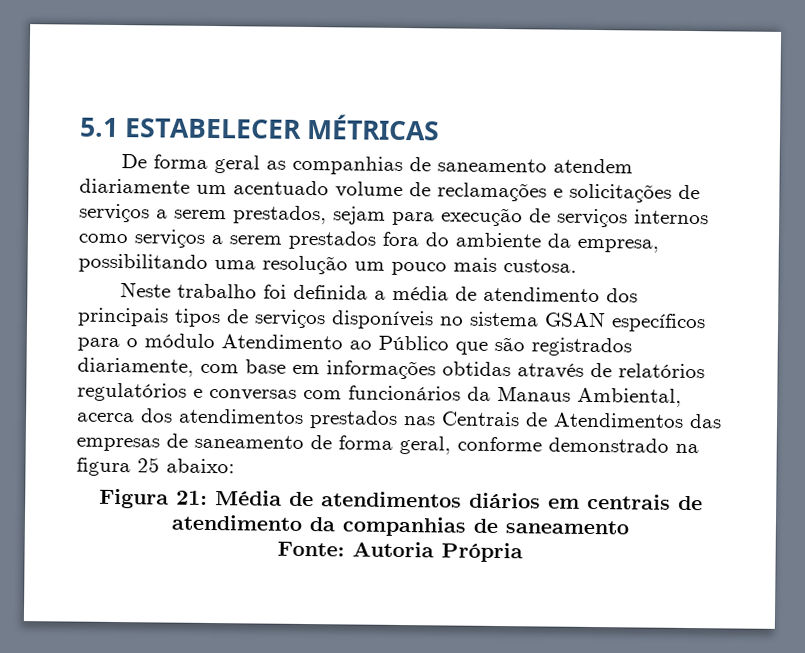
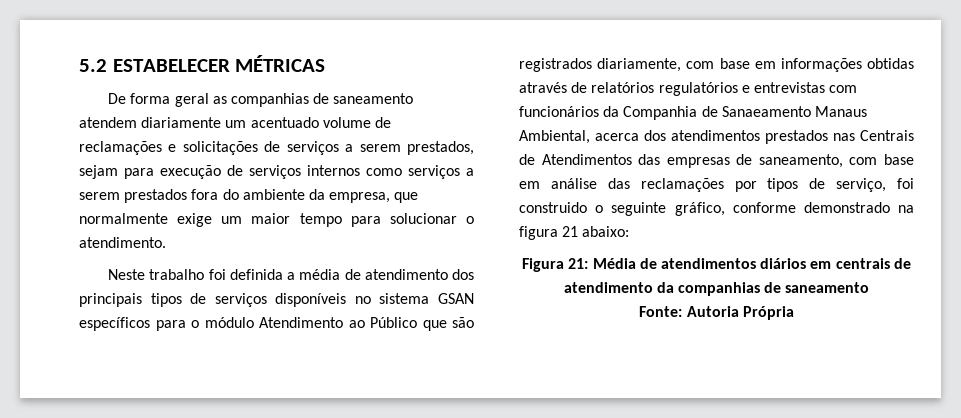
- 5.1 ESTABELECER MÉTRICAS
+ 5.2 ESTABELECER MÉTRICAS
- De forma geral as companhias de saneamento atendem diariamente um acentuado volume de reclamações e solicitações de serviços a serem prestados, sejam para execução de serviços internos como serviços a serem prestados fora do ambiente da empresa, possibilitando uma resolução um pouco mais custosa.
+ De forma geral as companhias de saneamento atendem diariamente um acentuado volume de reclamações e solicitações de serviços a serem prestados, sejam para execução de serviços internos como serviços a serem prestados fora do ambiente da empresa, que normalmente exige um maior tempo para solucionar o atendimento.
- Neste trabalho foi definida a média de atendimento dos principais tipos de serviços disponíveis no sistema GSAN específicos para o módulo Atendimento ao Público que são registrados diariamente, com base em informações obtidas através de relatórios regulatórios e conversas com funcionários da Manaus Ambiental, acerca dos atendimentos prestados nas Centrais de Atendimentos das empresas de saneamento de forma geral, conforme demonstrado na figura 25 abaixo:
+ Neste trabalho foi definida a média de atendimento dos principais tipos de serviços disponíveis no sistema GSAN específicos para o módulo Atendimento ao Público que são registrados diariamente, com base em informações obtidas através de relatórios regulatórios e entrevistas com funcionários da Companhia de Sanaeamento Manaus Ambiental, acerca dos atendimentos prestados nas Centrais de Atendimentos das empresas de saneamento, com base em análise das reclamações por tipos de serviço, foi construido o seguinte gráfico, conforme demonstrado na figura 21 abaixo:

